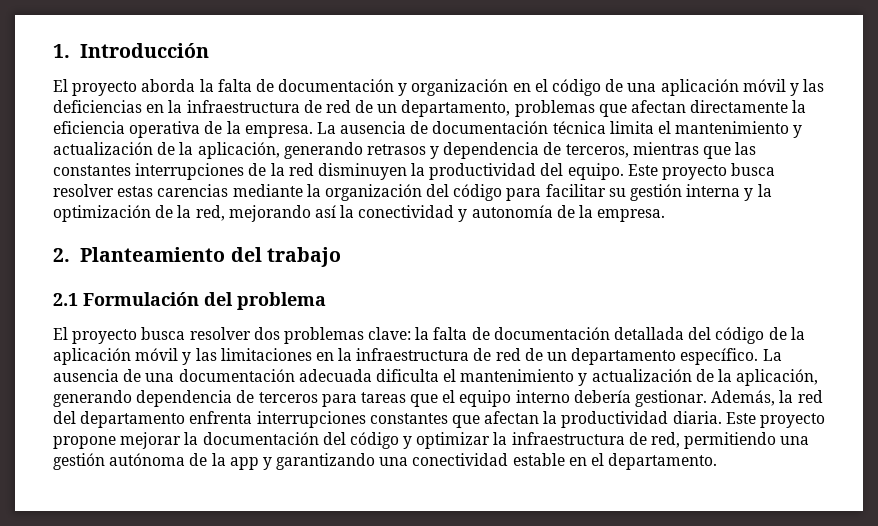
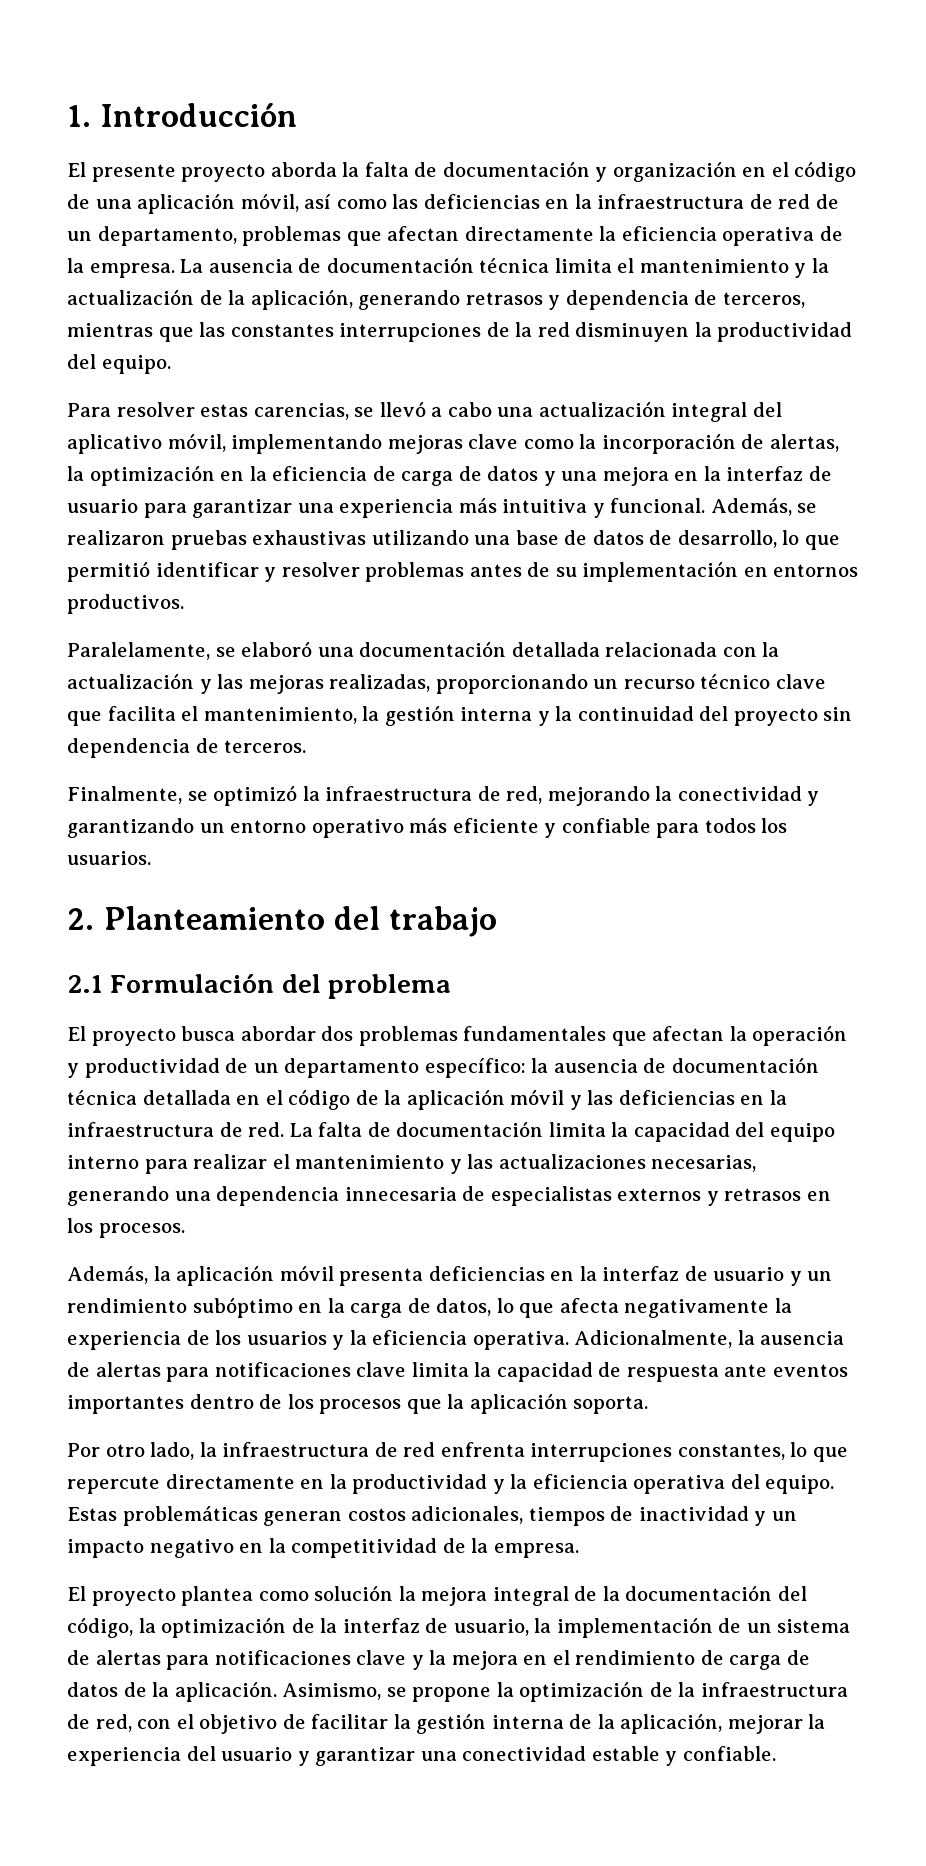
- El proyecto aborda la falta de documentación y organización en el código de una aplicación móvil y las deficiencias en la infraestructura de red de un departamento, problemas que afectan directamente la eficiencia operativa de la empresa.
+ El presente proyecto aborda la falta de documentación y organización en el código de una aplicación móvil, así como las deficiencias en la infraestructura de red de un departamento, problemas que afectan directamente la eficiencia operativa de la empresa.
- La ausencia de documentación técnica limita el mantenimiento y actualización de la aplicación, generando retrasos y dependencia de terceros, mientras que las constantes interrupciones de la red disminuyen la productividad del equipo. Este proyecto busca resolver estas carencias mediante la organización del código para facilitar su gestión interna y la optimización de la red, mejorando así la conectividad y autonomía de la empresa.
+ La ausencia de documentación técnica limita el mantenimiento y la actualización de la aplicación, generando retrasos y dependencia de terceros, mientras que las constantes interrupciones de la red disminuyen la productividad del equipo.
+ Para resolver estas carencias, se llevó a cabo una actualización integral del aplicativo móvil, implementando mejoras clave como la incorporación de alertas, la optimización en la eficiencia de carga de datos y una mejora en la interfaz de usuario para garantizar una experiencia más intuitiva y funcional. Además, se realizaron pruebas exhaustivas utilizando una base de datos de desarrollo, lo que permitió identificar y resolver problemas antes de su implementación en entornos productivos.
+ Paralelamente, se elaboró una documentación detallada relacionada con la actualización y las mejoras realizadas, proporcionando un recurso técnico clave que facilita el mantenimiento, la gestión interna y la continuidad del proyecto sin dependencia de terceros.
+ Finalmente, se optimizó la infraestructura de red, mejorando la conectividad y garantizando un entorno operativo más eficiente y confiable para todos los usuarios.
- El proyecto busca resolver dos problemas clave: la falta de documentación detallada del código de la aplicación móvil y las limitaciones en la infraestructura de red de un departamento específico. La ausencia de una documentación adecuada dificulta el mantenimiento y actualización de la aplicación, generando dependencia de terceros para tareas que el equipo interno debería gestionar. Además, la red del departamento enfrenta interrupciones constantes que afectan la productividad diaria. Este proyecto propone mejorar la documentación del código y optimizar la infraestructura de red, permitiendo una gestión autónoma de la app y garantizando una conectividad estable en el departamento.
+ El proyecto busca abordar dos problemas fundamentales que afectan la operación y productividad de un departamento específico: la ausencia de documentación técnica detallada en el código de la aplicación móvil y las deficiencias en la infraestructura de red. La falta de documentación limita la capacidad del equipo interno para realizar el mantenimiento y las actualizaciones necesarias, generando una dependencia innecesaria de especialistas externos y retrasos en los procesos.
+ Además, la aplicación móvil presenta deficiencias en la interfaz de usuario y un rendimiento subóptimo en la carga de datos, lo que afecta negativamente la experiencia de los usuarios y la eficiencia operativa. Adicionalmente, la ausencia de alertas para notificaciones clave limita la capacidad de respuesta ante eventos importantes dentro de los procesos que la aplicación soporta.
+ Por otro lado, la infraestructura de red enfrenta interrupciones constantes, lo que repercute directamente en la productividad y la eficiencia operativa del equipo. Estas problemáticas generan costos adicionales, tiempos de inactividad y un impacto negativo en la competitividad de la empresa.
+ El proyecto plantea como solución la mejora integral de la documentación del código, la optimización de la interfaz de usuario, la implementación de un sistema de alertas para notificaciones clave y la mejora en el rendimiento de carga de datos de la aplicación. Asimismo, se propone la optimización de la infraestructura de red, con el objetivo de facilitar la gestión interna de la aplicación, mejorar la experiencia del usuario y garantizar una conectividad estable y confiable.

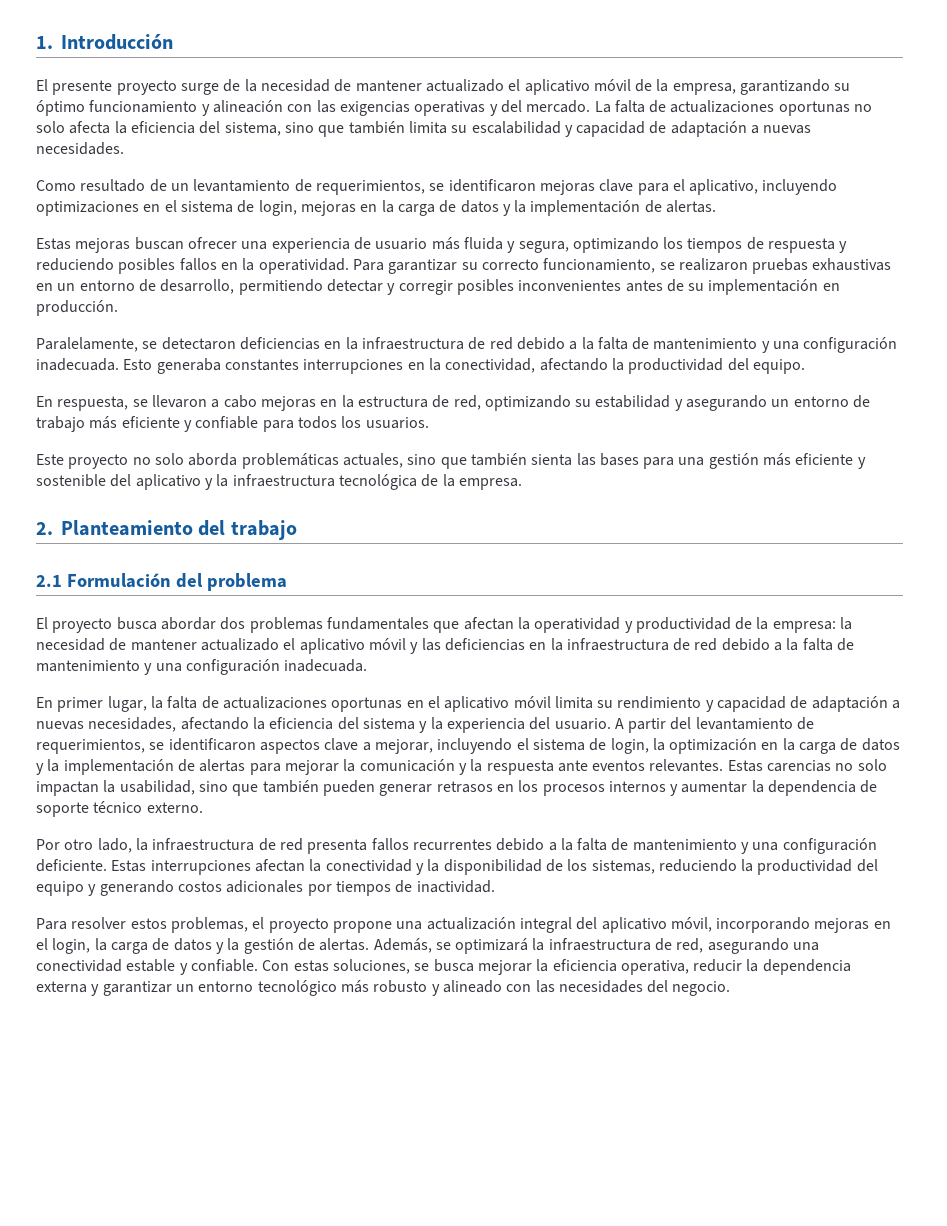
- El presente proyecto aborda la falta de documentación y organización en el código de una aplicación móvil, así como las deficiencias en la infraestructura de red de un departamento, problemas que afectan directamente la eficiencia operativa de la empresa. La ausencia de documentación técnica limita el mantenimiento y la actualización de la aplicación, generando retrasos y dependencia de terceros, mientras que las constantes interrupciones de la red disminuyen la productividad del equipo.
- Para resolver estas carencias, se llevó a cabo una actualización integral del aplicativo móvil, implementando mejoras clave como la incorporación de alertas, la optimización en la eficiencia de carga de datos y una mejora en la interfaz de usuario para garantizar una experiencia más intuitiva y funcional. Además, se realizaron pruebas exhaustivas utilizando una base de datos de desarrollo, lo que permitió identificar y resolver problemas antes de su implementación en entornos productivos.
- Paralelamente, se elaboró una documentación detallada relacionada con la actualización y las mejoras realizadas, proporcionando un recurso técnico clave que facilita el mantenimiento, la gestión interna y la continuidad del proyecto sin dependencia de terceros.
- Finalmente, se optimizó la infraestructura de red, mejorando la conectividad y garantizando un entorno operativo más eficiente y confiable para todos los usuarios.
+ El presente proyecto surge de la necesidad de mantener actualizado el aplicativo móvil de la empresa, garantizando su óptimo funcionamiento y alineación con las exigencias operativas y del mercado. La falta de actualizaciones oportunas no solo afecta la eficiencia del sistema, sino que también limita su escalabilidad y capacidad de adaptación a nuevas necesidades.
+ Como resultado de un levantamiento de requerimientos, se identificaron mejoras clave para el aplicativo, incluyendo optimizaciones en el sistema de login, mejoras en la carga de datos y la implementación de alertas.
+ Estas mejoras buscan ofrecer una experiencia de usuario más fluida y segura, optimizando los tiempos de respuesta y reduciendo posibles fallos en la operatividad. Para garantizar su correcto funcionamiento, se realizaron pruebas exhaustivas en un entorno de desarrollo, permitiendo detectar y corregir posibles inconvenientes antes de su implementación en producción.
+ Paralelamente, se detectaron deficiencias en la infraestructura de red debido a la falta de mantenimiento y una configuración inadecuada. Esto generaba constantes interrupciones en la conectividad, afectando la productividad del equipo.
+ En respuesta, se llevaron a cabo mejoras en la estructura de red, optimizando su estabilidad y asegurando un entorno de trabajo más eficiente y confiable para todos los usuarios.
+ Este proyecto no solo aborda problemáticas actuales, sino que también sienta las bases para una gestión más eficiente y sostenible del aplicativo y la infraestructura tecnológica de la empresa.
- El proyecto busca abordar dos problemas fundamentales que afectan la operación y productividad de un departamento específico: la ausencia de documentación técnica detallada en el código de la aplicación móvil y las deficiencias en la infraestructura de red. La falta de documentación limita la capacidad del equipo interno para realizar el mantenimiento y las actualizaciones necesarias, generando una dependencia innecesaria de especialistas externos y retrasos en los procesos.
- Además, la aplicación móvil presenta deficiencias en la interfaz de usuario y un rendimiento subóptimo en la carga de datos, lo que afecta negativamente la experiencia de los usuarios y la eficiencia operativa. Adicionalmente, la ausencia de alertas para notificaciones clave limita la capacidad de respuesta ante eventos importantes dentro de los procesos que la aplicación soporta.
+ El proyecto busca abordar dos problemas fundamentales que afectan la operatividad y productividad de la empresa: la necesidad de mantener actualizado el aplicativo móvil y las deficiencias en la infraestructura de red debido a la falta de mantenimiento y una configuración inadecuada.
+ En primer lugar, la falta de actualizaciones oportunas en el aplicativo móvil limita su rendimiento y capacidad de adaptación a nuevas necesidades, afectando la eficiencia del sistema y la experiencia del usuario. A partir del levantamiento de requerimientos, se identificaron aspectos clave a mejorar, incluyendo el sistema de login, la optimización en la carga de datos y la implementación de alertas para mejorar la comunicación y la respuesta ante eventos relevantes. Estas carencias no solo impactan la usabilidad, sino que también pueden generar retrasos en los procesos internos y aumentar la dependencia de soporte técnico externo.
- Por otro lado, la infraestructura de red enfrenta interrupciones constantes, lo que repercute directamente en la productividad y la eficiencia operativa del equipo. Estas problemáticas generan costos adicionales, tiempos de inactividad y un impacto negativo en la competitividad de la empresa.
- El proyecto plantea como solución la mejora integral de la documentación del código, la optimización de la interfaz de usuario, la implementación de un sistema de alertas para notificaciones clave y la mejora en el rendimiento de carga de datos de la aplicación. Asimismo, se propone la optimización de la infraestructura de red, con el objetivo de facilitar la gestión interna de la aplicación, mejorar la experiencia del usuario y garantizar una conectividad estable y confiable.
+ Por otro lado, la infraestructura de red presenta fallos recurrentes debido a la falta de mantenimiento y una configuración deficiente. Estas interrupciones afectan la conectividad y la disponibilidad de los sistemas, reduciendo la productividad del equipo y generando costos adicionales por tiempos de inactividad.
+ Para resolver estos problemas, el proyecto propone una actualización integral del aplicativo móvil, incorporando mejoras en el login, la carga de datos y la gestión de alertas. Además, se optimizará la infraestructura de red, asegurando una conectividad estable y confiable.
+ Con estas soluciones, se busca mejorar la eficiencia operativa, reducir la dependencia externa y garantizar un entorno tecnológico más robusto y alineado con las necesidades del negocio.

